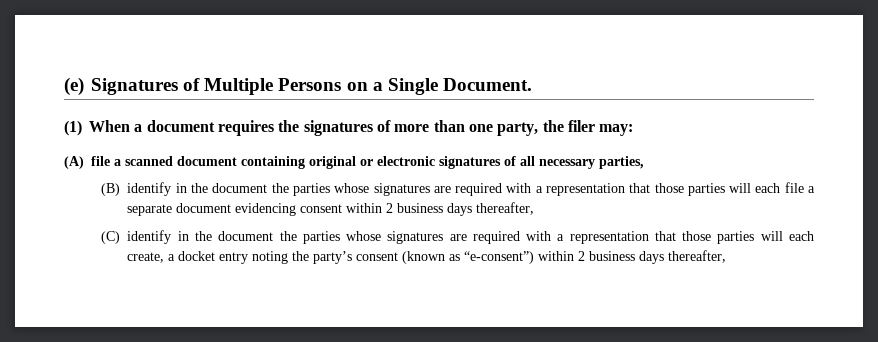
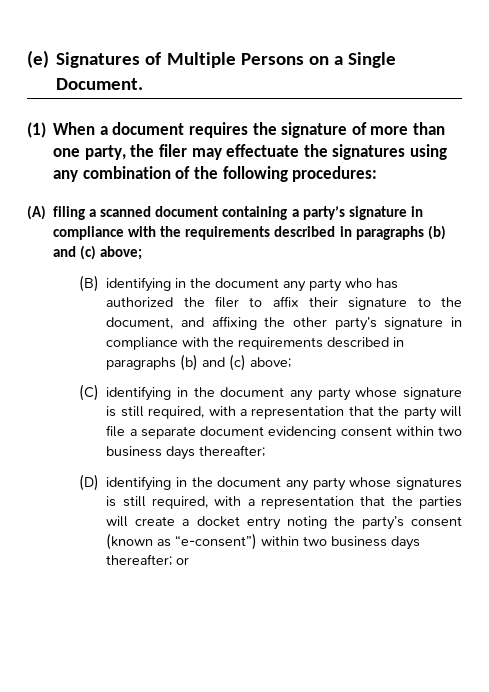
- (1) When a document requires the signatures of more than one party, the filer may:
+ (1) When a document requires the signature of more than one party, the filer may effectuate the signatures using any combination of the following procedures:
- (A) file a scanned document containing original or electronic signatures of all necessary parties,
+ (A) filing a scanned document containing a party’s signature in compliance with the requirements described in paragraphs (b) and (c) above;
- (B) identify in the document the parties whose signatures are required with a representation that those parties will each file a separate document evidencing consent within 2 business days thereafter,
- (C) identify in the document the parties whose signatures are required with a representation that those parties will each create, a docket entry noting the party’s consent (known as “e-consent”) within 2 business days thereafter,
+ (B) identifying in the document any party who has authorized the filer to affix their signature to the document, and affixing the other party’s signature in compliance with the requirements described in paragraphs (b) and (c) above;
+ (C) identifying in the document any party whose signature is still required, with a representation that the party will file a separate document evidencing consent within two business days thereafter;
+ (D) identifying in the document any party whose signatures is still required, with a representation that the parties will create a docket entry noting the party’s consent (known as “e-consent”) within two business days thereafter; or

